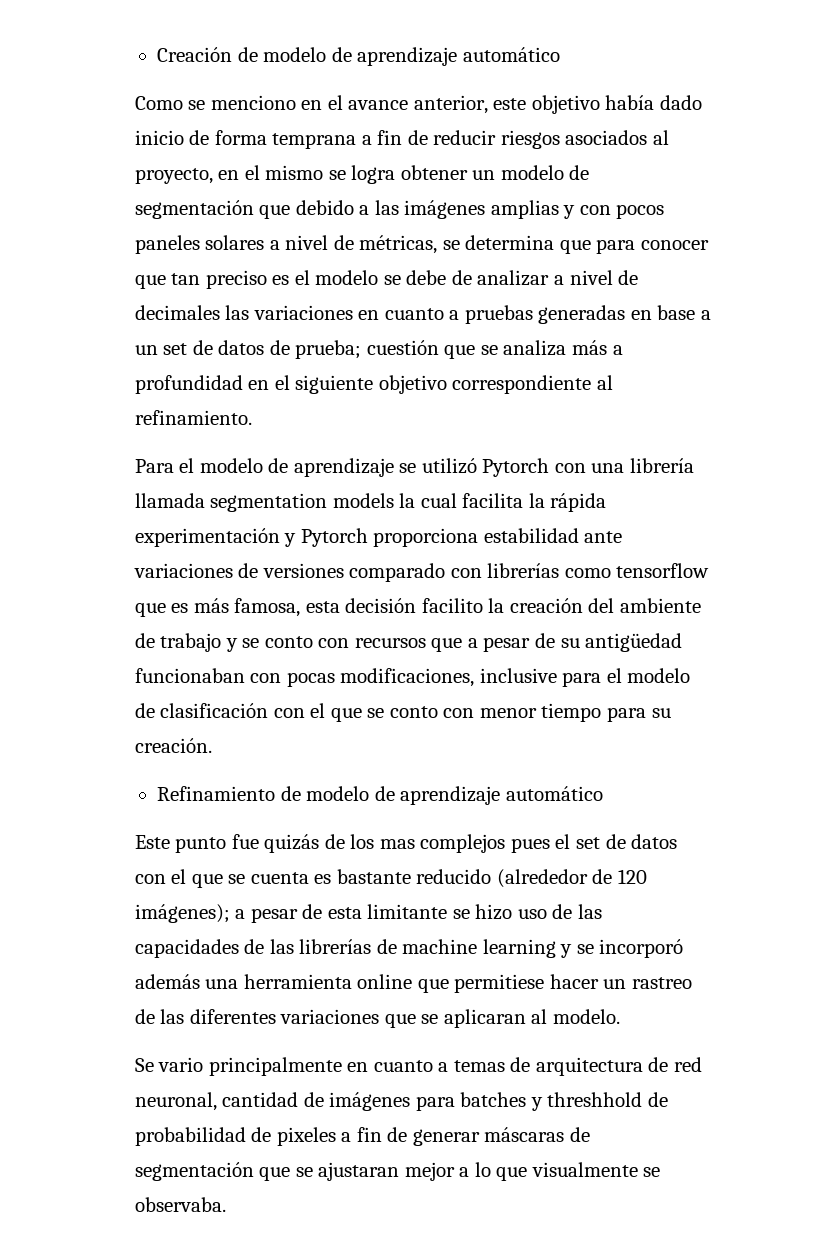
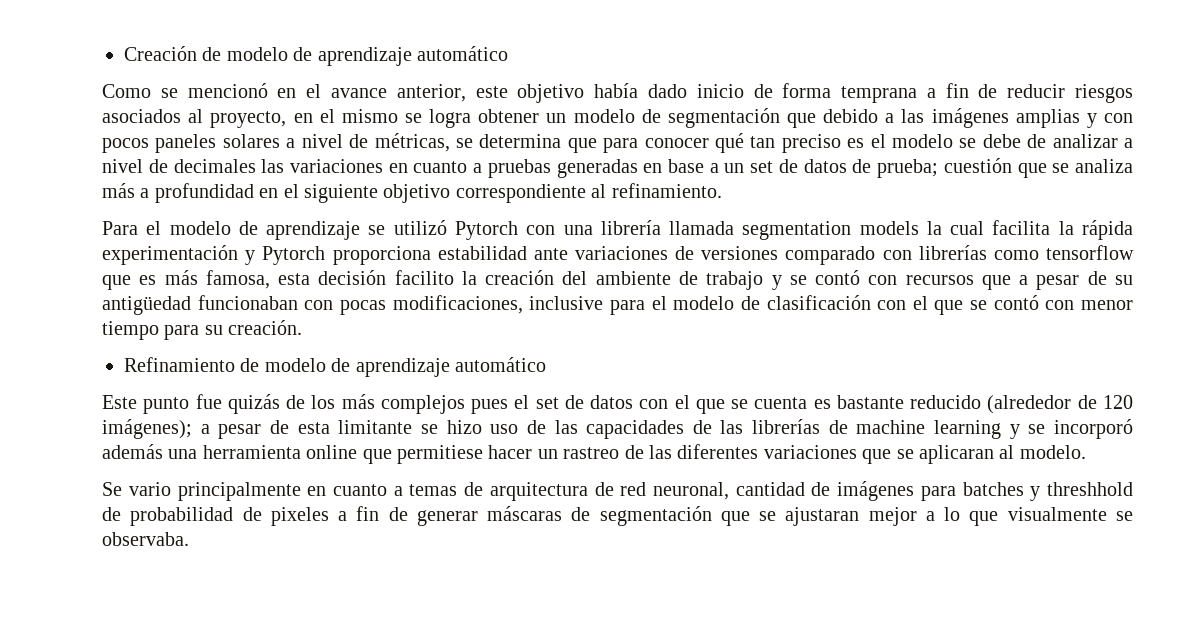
- Como se menciono en el avance anterior, este objetivo había dado inicio de forma temprana a fin de reducir riesgos asociados al proyecto, en el mismo se logra obtener un modelo de segmentación que debido a las imágenes amplias y con pocos paneles solares a nivel de métricas, se determina que para conocer que tan preciso es el modelo se debe de analizar a nivel de decimales las variaciones en cuanto a pruebas generadas en base a un set de datos de prueba;
+ Como se mencionó en el avance anterior, este objetivo había dado inicio de forma temprana a fin de reducir riesgos asociados al proyecto, en el mismo se logra obtener un modelo de segmentación que debido a las imágenes amplias y con pocos paneles solares a nivel de métricas, se determina que para conocer qué tan preciso es el modelo se debe de analizar a nivel de decimales las variaciones en cuanto a pruebas generadas en base a un set de datos de prueba;
- Para el modelo de aprendizaje se utilizó Pytorch con una librería llamada segmentation models la cual facilita la rápida experimentación y Pytorch proporciona estabilidad ante variaciones de versiones comparado con librerías como tensorflow que es más famosa, esta decisión facilito la creación del ambiente de trabajo y se conto con recursos que a pesar de su antigüedad funcionaban con pocas modificaciones, inclusive para el modelo de clasificación con el que se conto con menor tiempo para su creación.
+ Para el modelo de aprendizaje se utilizó Pytorch con una librería llamada segmentation models la cual facilita la rápida experimentación y Pytorch proporciona estabilidad ante variaciones de versiones comparado con librerías como tensorflow que es más famosa, esta decisión facilito la creación del ambiente de trabajo y se contó con recursos que a pesar de su antigüedad funcionaban con pocas modificaciones, inclusive para el modelo de clasificación con el que se contó con menor tiempo para su creación.
- Este punto fue quizás de los mas complejos pues el set de datos con el que se cuenta es bastante reducido (alrededor de 120 imágenes);
+ Este punto fue quizás de los más complejos pues el set de datos con el que se cuenta es bastante reducido (alrededor de 120 imágenes);

